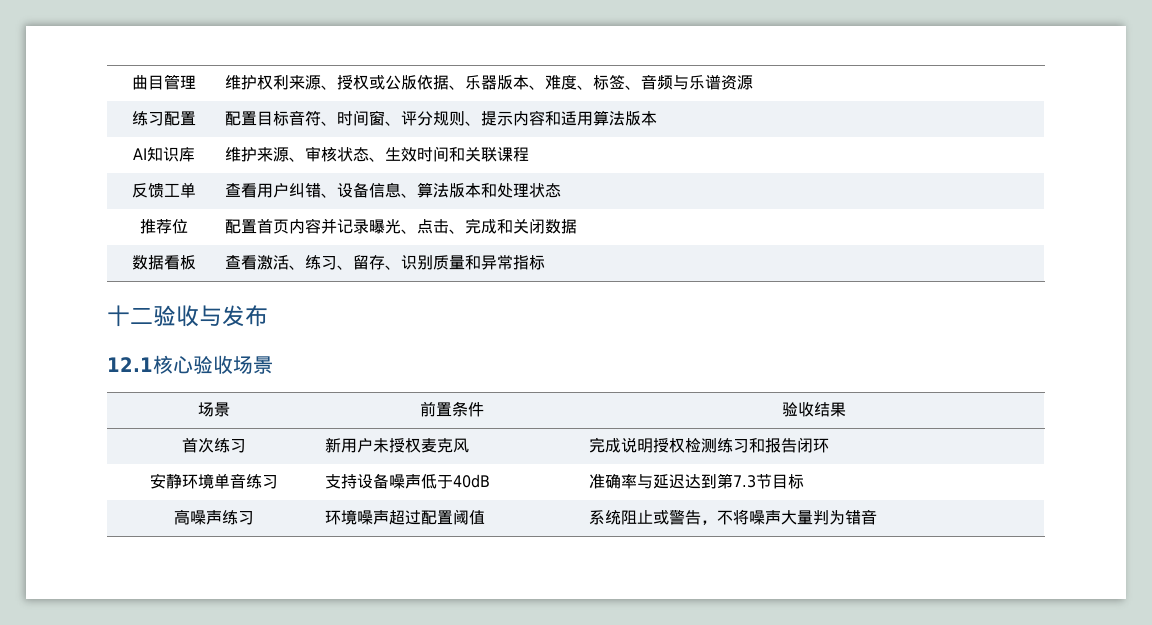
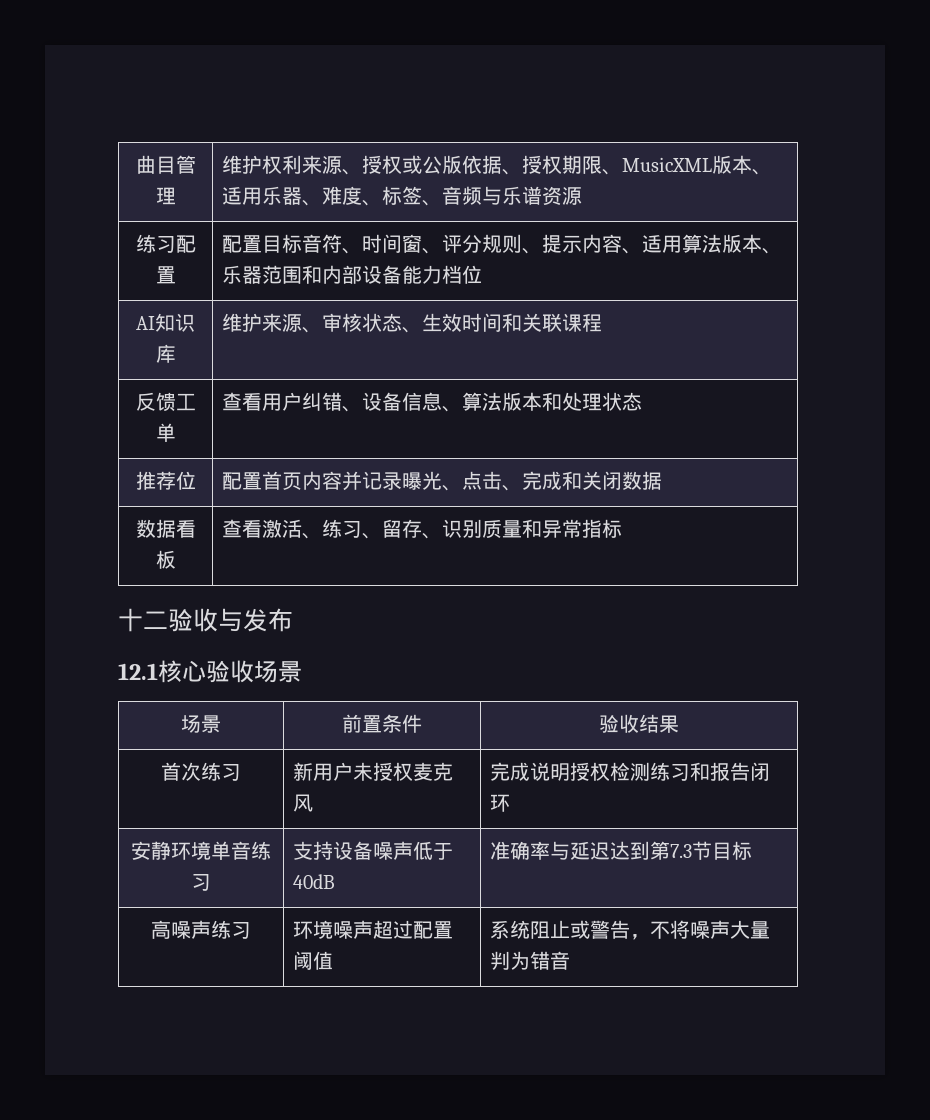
- 曲目管理 | 维护权利来源、授权或公版依据、乐器版本、难度、标签、音频与乐谱资源
+ 曲目管理 | 维护权利来源、授权或公版依据、授权期限、MusicXML版本、适用乐器、难度、标签、音频与乐谱资源
- 练习配置 | 配置目标音符、时间窗、评分规则、提示内容和适用算法版本
+ 练习配置 | 配置目标音符、时间窗、评分规则、提示内容、适用算法版本、乐器范围和内部设备能力档位

